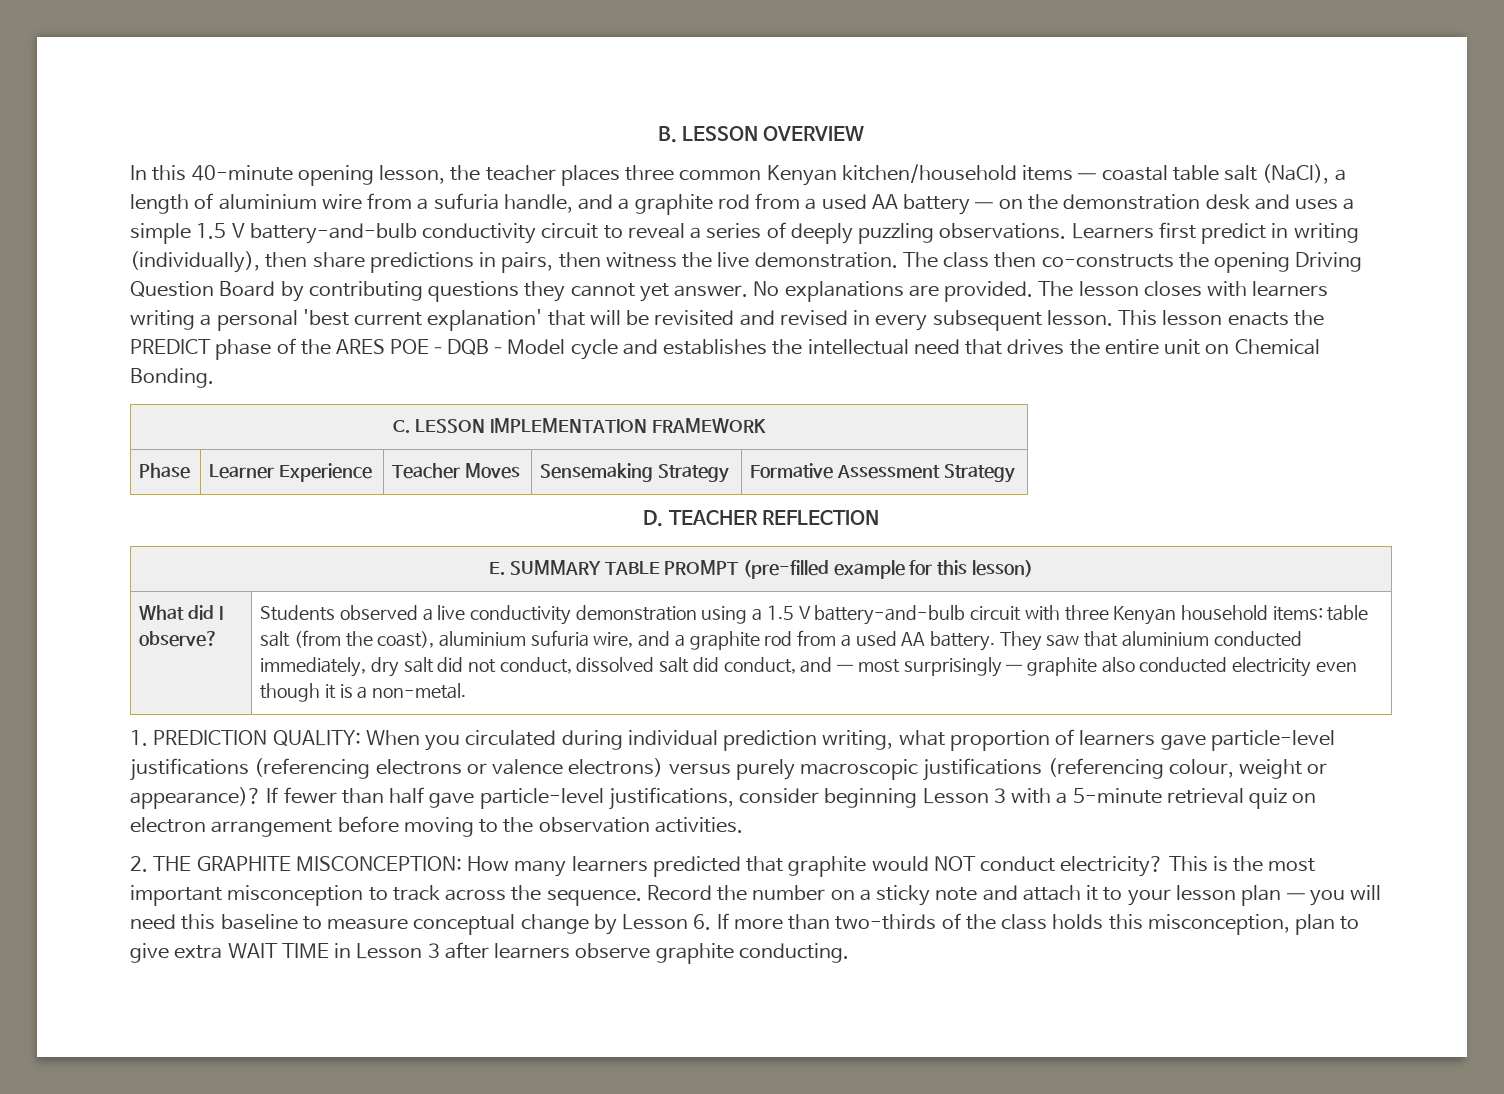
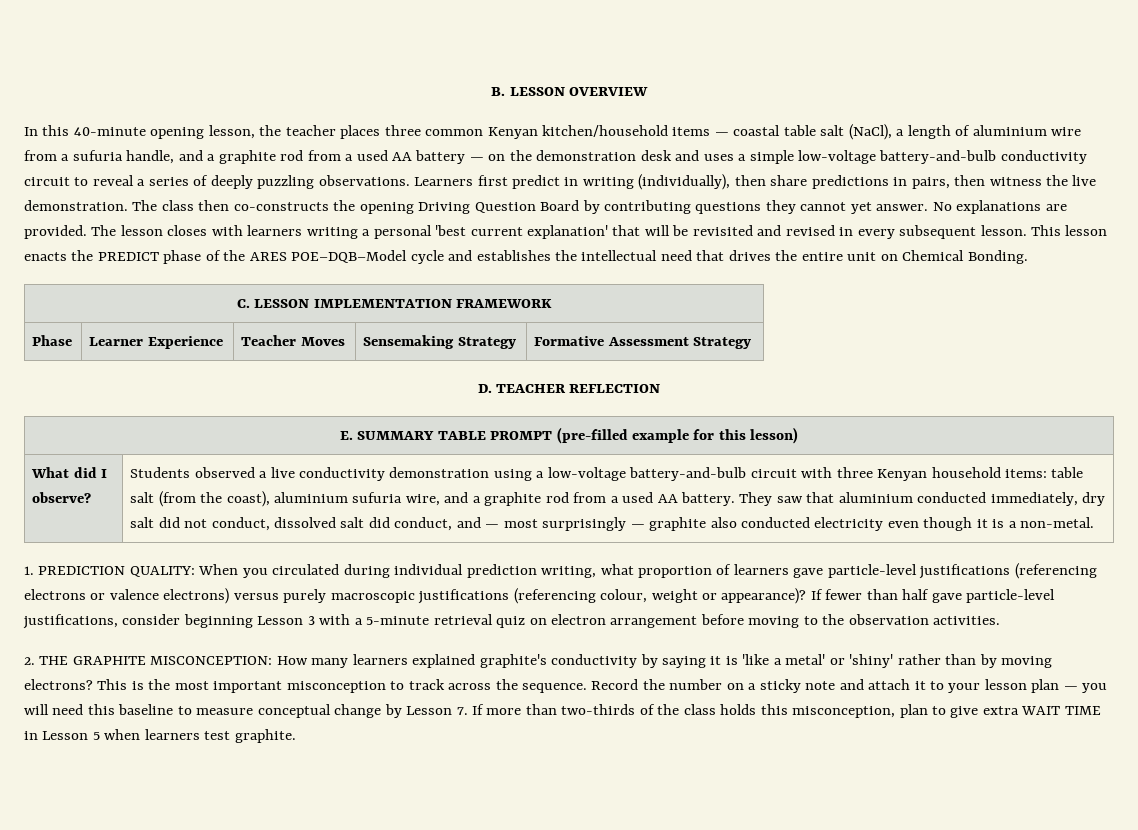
- In this 40-minute opening lesson, the teacher places three common Kenyan kitchen/household items — coastal table salt (NaCl), a length of aluminium wire from a sufuria handle, and a graphite rod from a used AA battery — on the demonstration desk and uses a simple 1.5 V battery-and-bulb conductivity circuit to reveal a series of deeply puzzling observations.
+ In this 40-minute opening lesson, the teacher places three common Kenyan kitchen/household items — coastal table salt (NaCl), a length of aluminium wire from a sufuria handle, and a graphite rod from a used AA battery — on the demonstration desk and uses a simple low-voltage battery-and-bulb conductivity circuit to reveal a series of deeply puzzling observations.
- Students observed a live conductivity demonstration using a 1.5 V battery-and-bulb circuit with three Kenyan household items: table salt (from the coast), aluminium sufuria wire, and a graphite rod from a used AA battery.
+ Students observed a live conductivity demonstration using a low-voltage battery-and-bulb circuit with three Kenyan household items: table salt (from the coast), aluminium sufuria wire, and a graphite rod from a used AA battery.
- 2. THE GRAPHITE MISCONCEPTION: How many learners predicted that graphite would NOT conduct electricity?
+ 2. THE GRAPHITE MISCONCEPTION: How many learners explained graphite's conductivity by saying it is 'like a metal' or 'shiny' rather than by moving electrons?
- Record the number on a sticky note and attach it to your lesson plan — you will need this baseline to measure conceptual change by Lesson 6. If more than two-thirds of the class holds this misconception, plan to give extra WAIT TIME in Lesson 3 after learners observe graphite conducting.
+ Record the number on a sticky note and attach it to your lesson plan — you will need this baseline to measure conceptual change by Lesson 7. If more than two-thirds of the class holds this misconception, plan to give extra WAIT TIME in Lesson 5 when learners test graphite.

